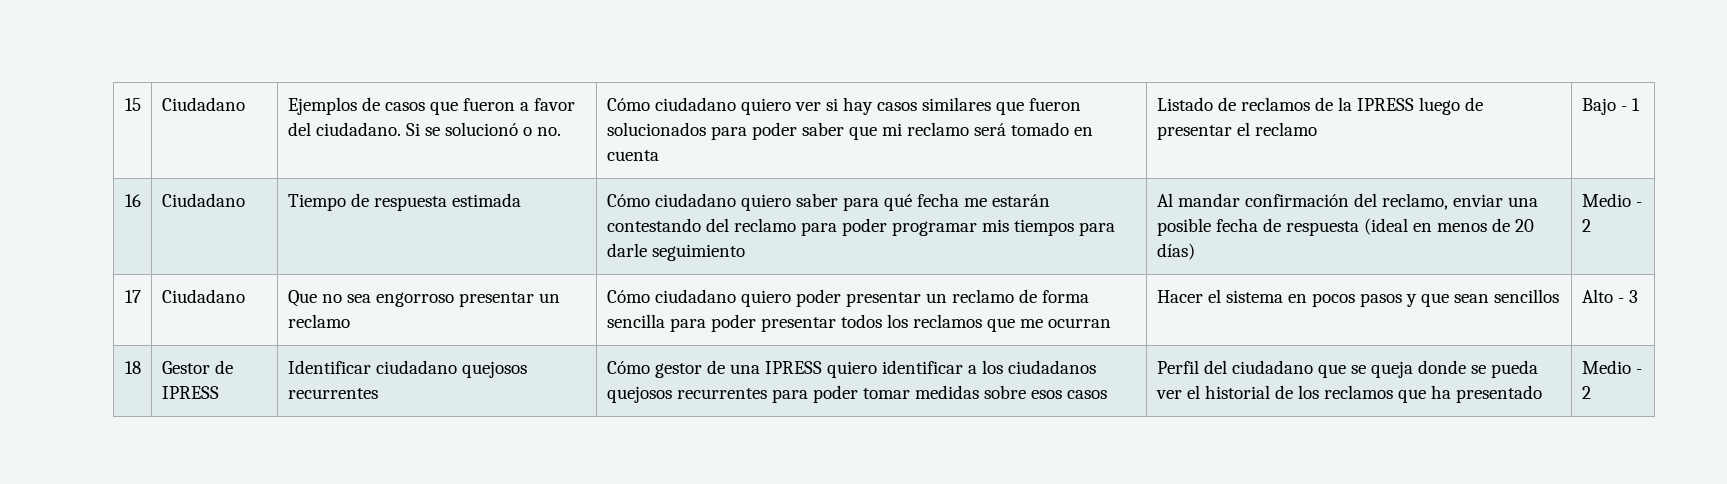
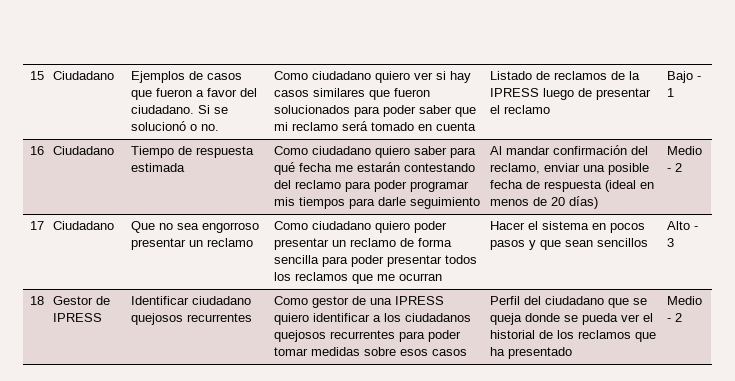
- Cómo ciudadano quiero ver si hay casos similares que fueron solucionados para poder saber que mi reclamo será tomado en cuenta
+ Como ciudadano quiero ver si hay casos similares que fueron solucionados para poder saber que mi reclamo será tomado en cuenta
- Cómo ciudadano quiero saber para qué fecha me estarán contestando del reclamo para poder programar mis tiempos para darle seguimiento
+ Como ciudadano quiero saber para qué fecha me estarán contestando del reclamo para poder programar mis tiempos para darle seguimiento
- Cómo ciudadano quiero poder presentar un reclamo de forma sencilla para poder presentar todos los reclamos que me ocurran
+ Como ciudadano quiero poder presentar un reclamo de forma sencilla para poder presentar todos los reclamos que me ocurran
- Cómo gestor de una IPRESS quiero identificar a los ciudadanos quejosos recurrentes para poder tomar medidas sobre esos casos
+ Como gestor de una IPRESS quiero identificar a los ciudadanos quejosos recurrentes para poder tomar medidas sobre esos casos

